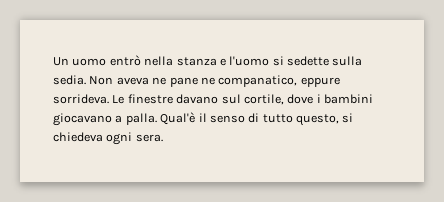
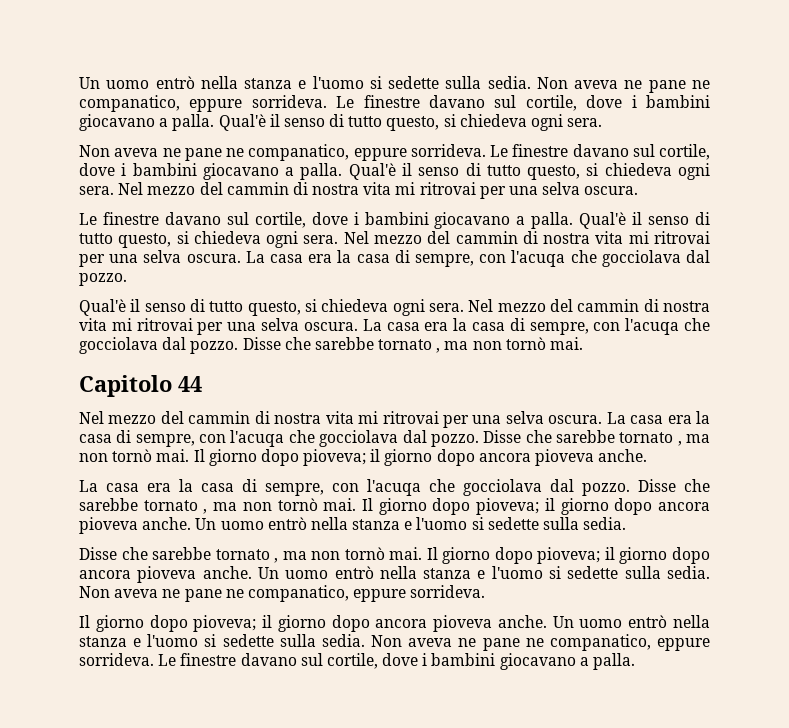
+ Non aveva ne pane ne companatico, eppure sorrideva. Le finestre davano sul cortile, dove i bambini giocavano a palla. Qual'è il senso di tutto questo, si chiedeva ogni sera. Nel mezzo del cammin di nostra vita mi ritrovai per una selva oscura.
+ Le finestre davano sul cortile, dove i bambini giocavano a palla. Qual'è il senso di tutto questo, si chiedeva ogni sera. Nel mezzo del cammin di nostra vita mi ritrovai per una selva oscura. La casa era la casa di sempre, con l'acuqa che gocciolava dal pozzo.
+ Qual'è il senso di tutto questo, si chiedeva ogni sera. Nel mezzo del cammin di nostra vita mi ritrovai per una selva oscura. La casa era la casa di sempre, con l'acuqa che gocciolava dal pozzo. Disse che sarebbe tornato , ma non tornò mai.
+ Capitolo 44
+ Nel mezzo del cammin di nostra vita mi ritrovai per una selva oscura. La casa era la casa di sempre, con l'acuqa che gocciolava dal pozzo. Disse che sarebbe tornato , ma non tornò mai. Il giorno dopo pioveva; il giorno dopo ancora pioveva anche.
+ La casa era la casa di sempre, con l'acuqa che gocciolava dal pozzo. Disse che sarebbe tornato , ma non tornò mai. Il giorno dopo pioveva; il giorno dopo ancora pioveva anche. Un uomo entrò nella stanza e l'uomo si sedette sulla sedia.
+ Disse che sarebbe tornato , ma non tornò mai. Il giorno dopo pioveva; il giorno dopo ancora pioveva anche. Un uomo entrò nella stanza e l'uomo si sedette sulla sedia. Non aveva ne pane ne companatico, eppure sorrideva.
+ Il giorno dopo pioveva; il giorno dopo ancora pioveva anche. Un uomo entrò nella stanza e l'uomo si sedette sulla sedia. Non aveva ne pane ne companatico, eppure sorrideva. Le finestre davano sul cortile, dove i bambini giocavano a palla.

